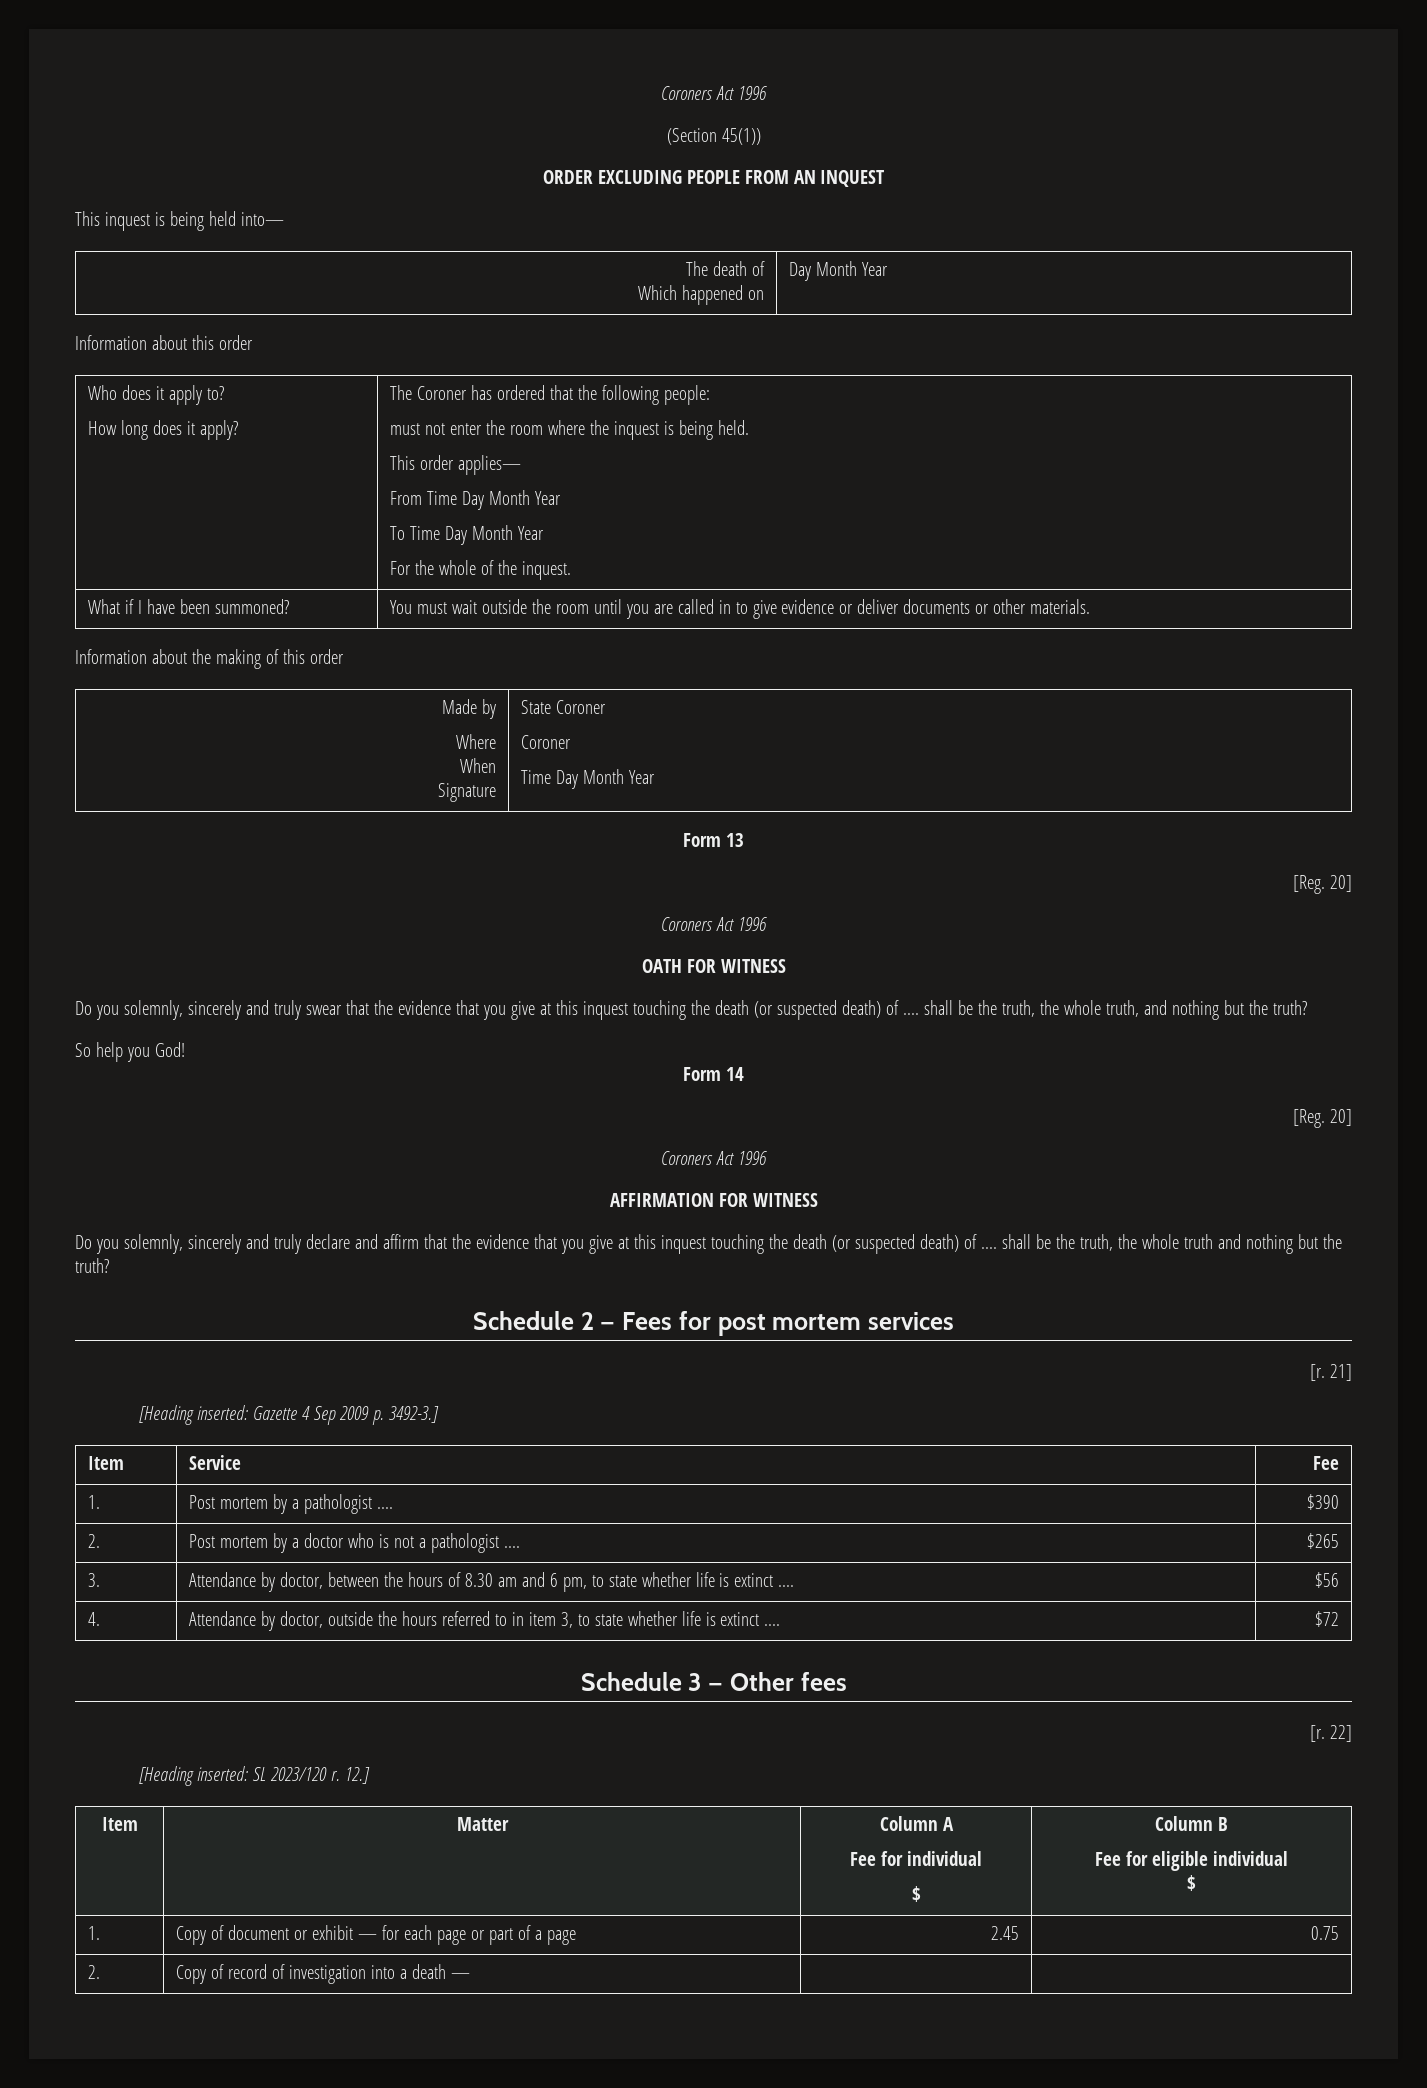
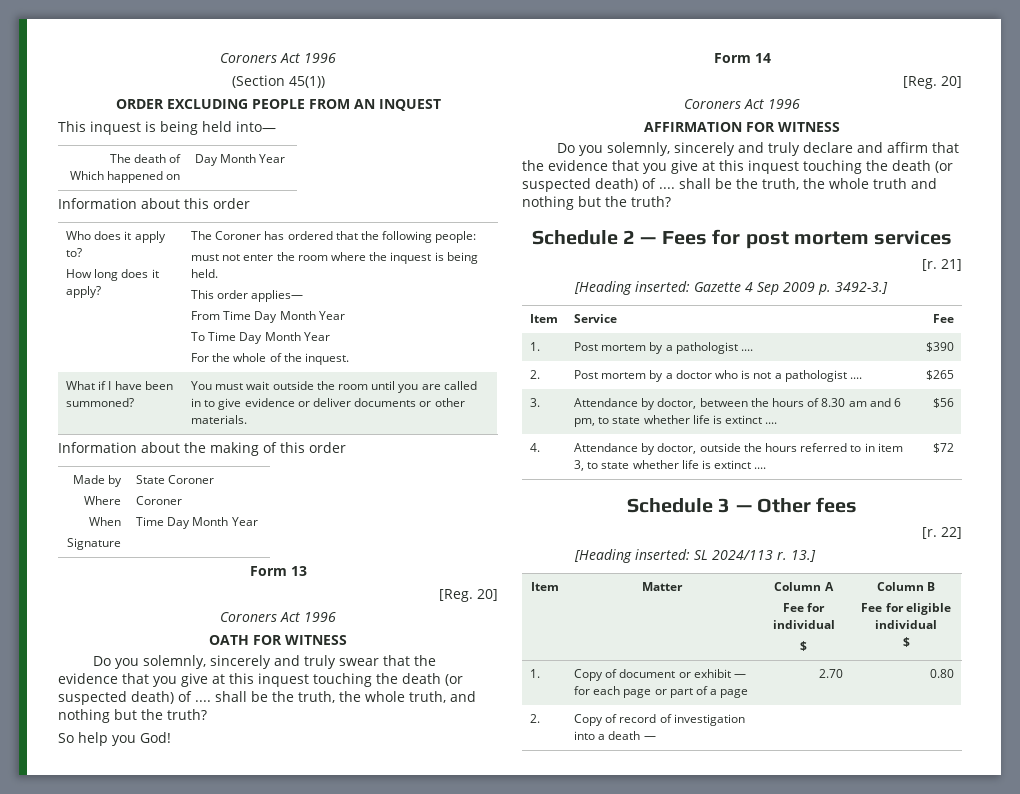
- [Heading inserted: SL 2023/120 r. 12.]
+ [Heading inserted: SL 2024/113 r. 13.]
- 1. | Copy of document or exhibit — for each page or part of a page | 2.45 | 0.75
+ 1. | Copy of document or exhibit — for each page or part of a page | 2.70 | 0.80

